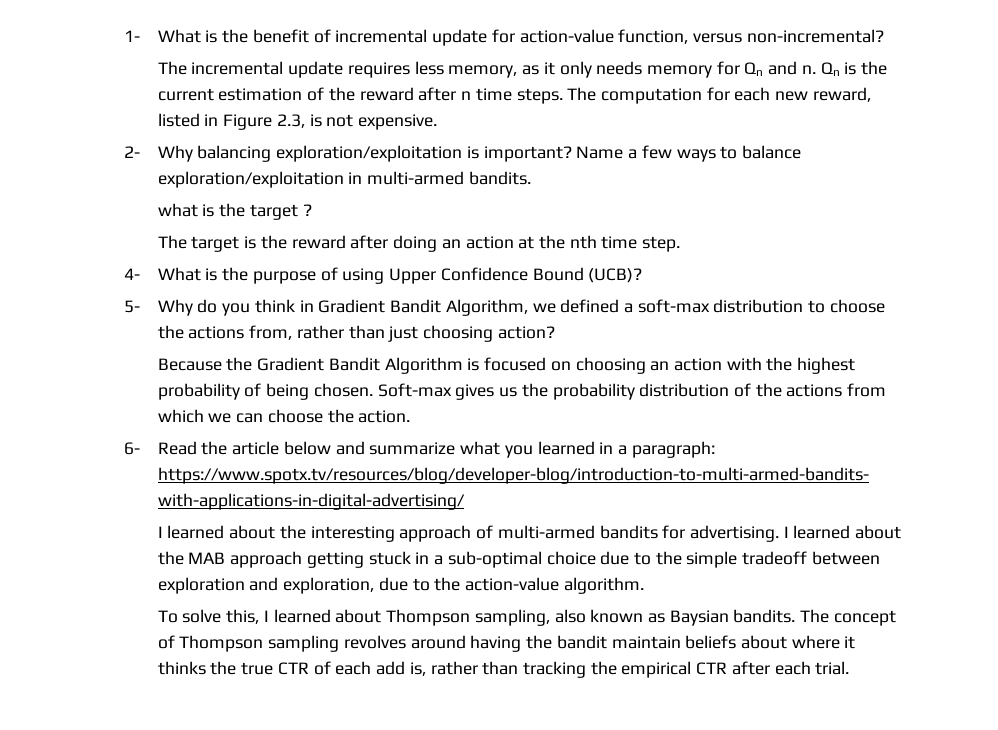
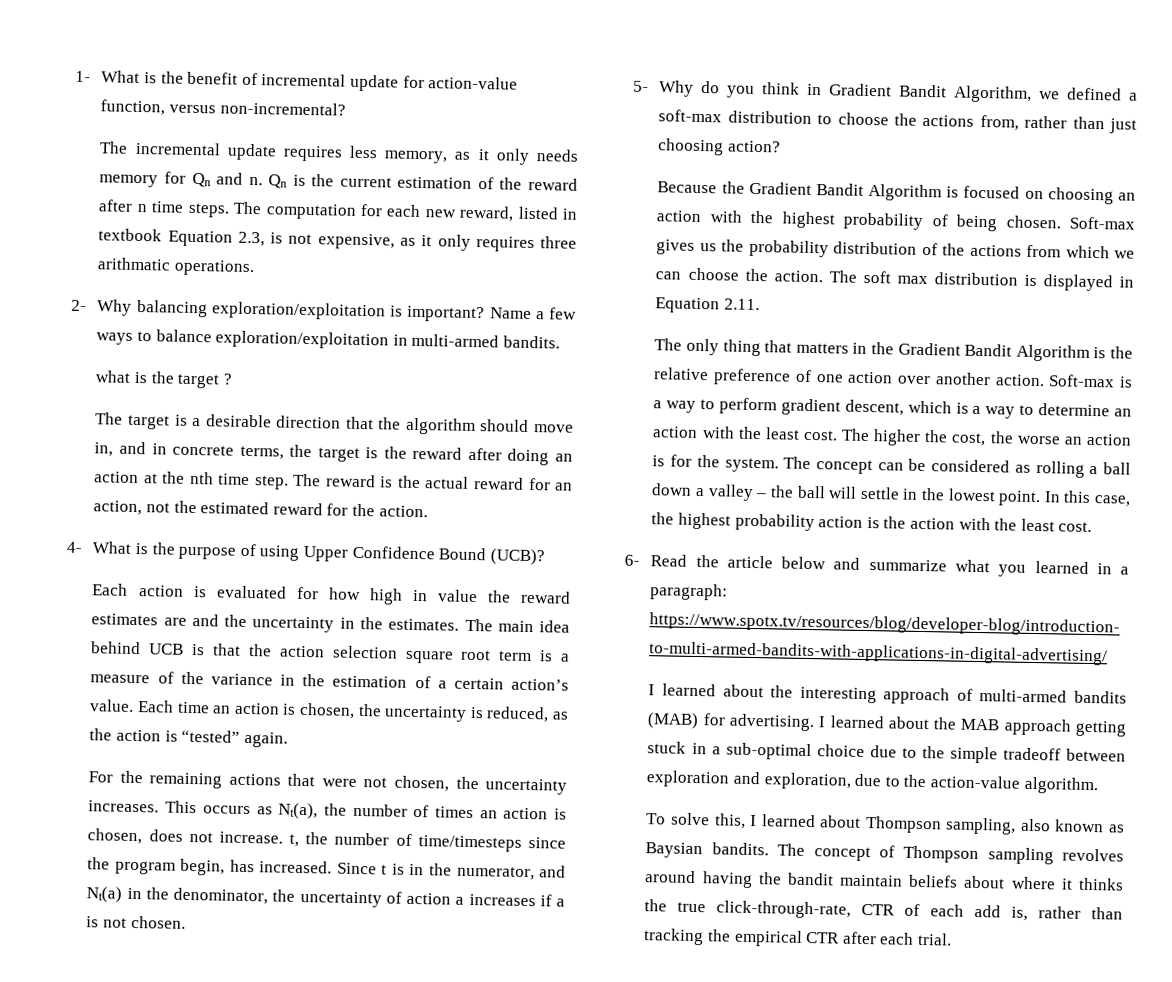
- The computation for each new reward, listed in Figure 2.3, is not expensive.
+ The computation for each new reward, listed in textbook Equation 2.3, is not expensive, as it only requires three arithmatic operations.
- The target is the reward after doing an action at the nth time step.
+ The target is a desirable direction that the algorithm should move in, and in concrete terms, the target is the reward after doing an action at the nth time step. The reward is the actual reward for an action, not the estimated reward for the action.
+ Each action is evaluated for how high in value the reward estimates are and the uncertainty in the estimates. The main idea behind UCB is that the action selection square root term is a measure of the variance in the estimation of a certain action’s value. Each time an action is chosen, the uncertainty is reduced, as the action is “tested” again.
+ For the remaining actions that were not chosen, the uncertainty increases. This occurs as Nt(a), the number of times an action is chosen, does not increase. t, the number of time/timesteps since the program begin, has increased. Since t is in the numerator, and Nt(a) in the denominator, the uncertainty of action a increases if a is not chosen.
+ The soft max distribution is displayed in Equation 2.11.
+ The only thing that matters in the Gradient Bandit Algorithm is the relative preference of one action over another action. Soft-max is a way to perform gradient descent, which is a way to determine an action with the least cost. The higher the cost, the worse an action is for the system. The concept can be considered as rolling a ball down a valley – the ball will settle in the lowest point. In this case, the highest probability action is the action with the least cost.
- I learned about the interesting approach of multi-armed bandits for advertising.
+ I learned about the interesting approach of multi-armed bandits (MAB) for advertising.
- The concept of Thompson sampling revolves around having the bandit maintain beliefs about where it thinks the true CTR of each add is, rather than tracking the empirical CTR after each trial.
+ The concept of Thompson sampling revolves around having the bandit maintain beliefs about where it thinks the true click-through-rate, CTR of each add is, rather than tracking the empirical CTR after each trial.

